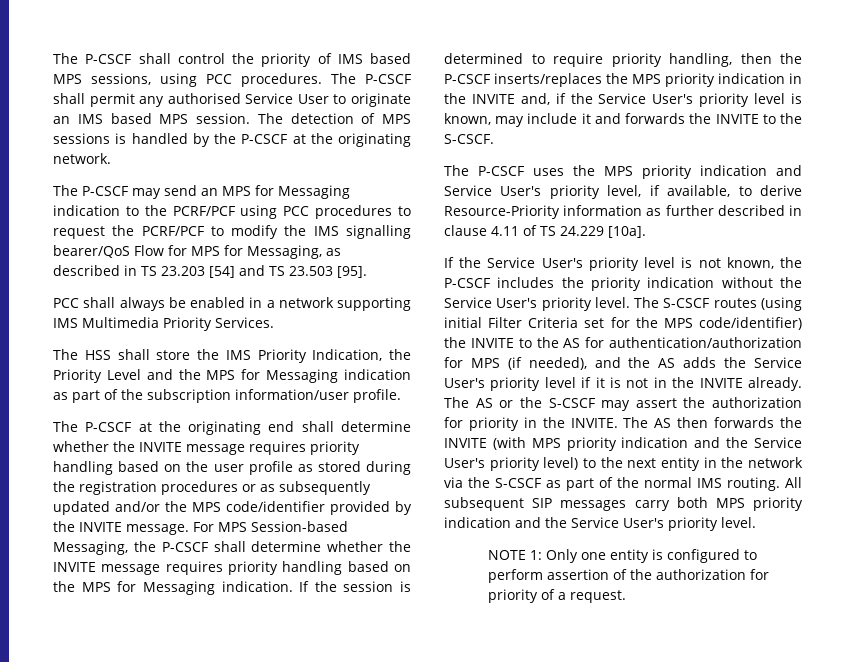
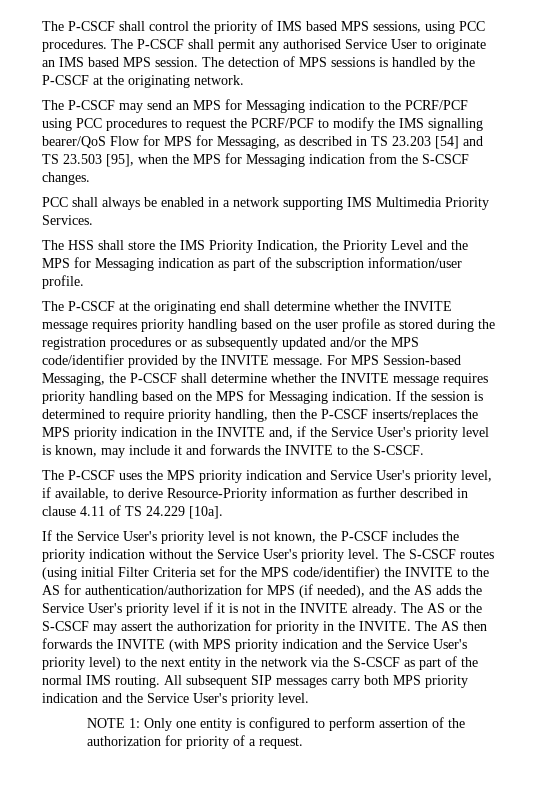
- The P-CSCF may send an MPS for Messaging indication to the PCRF/PCF using PCC procedures to request the PCRF/PCF to modify the IMS signalling bearer/QoS Flow for MPS for Messaging, as described in TS 23.203 [54] and TS 23.503 [95].
+ The P-CSCF may send an MPS for Messaging indication to the PCRF/PCF using PCC procedures to request the PCRF/PCF to modify the IMS signalling bearer/QoS Flow for MPS for Messaging, as described in TS 23.203 [54] and TS 23.503 [95], when the MPS for Messaging indication from the S-CSCF changes.

